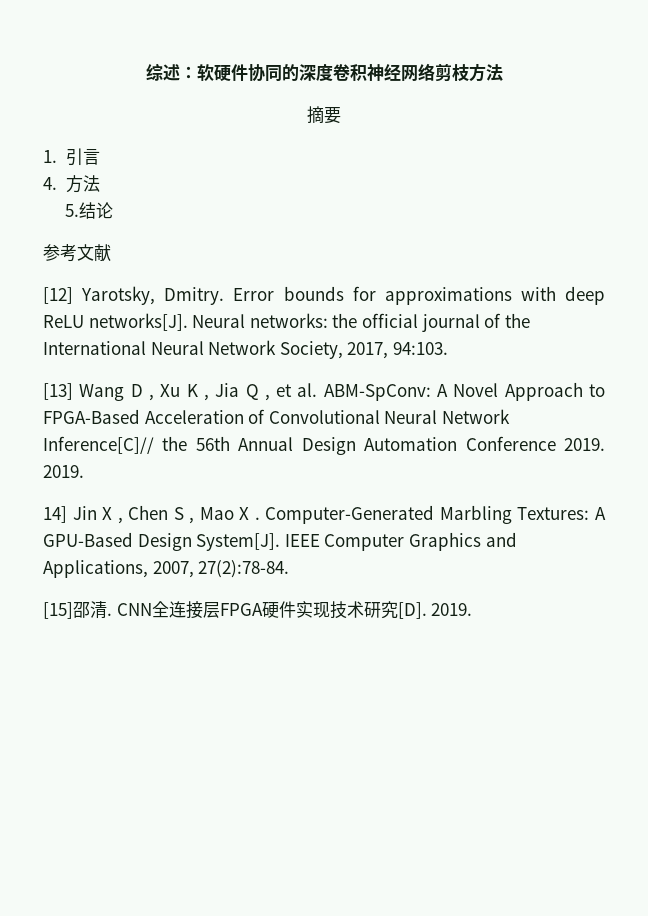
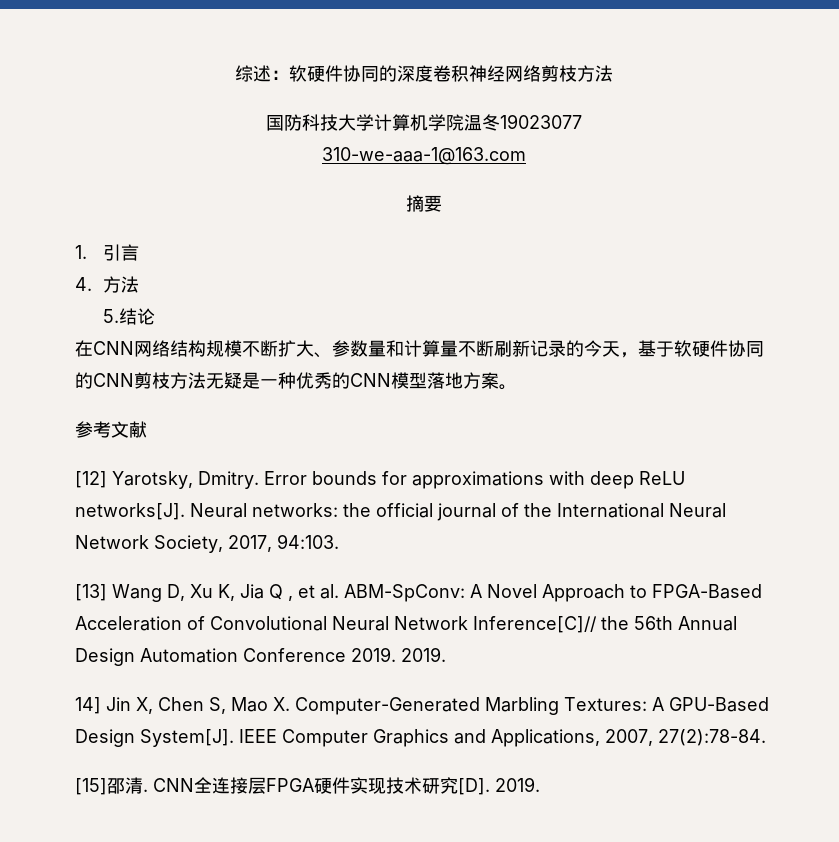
+ 国防科技大学计算机学院温冬19023077
+ 310-we-aaa-1@163.com
+ 在CNN网络结构规模不断扩大、参数量和计算量不断刷新记录的今天，基于软硬件协同的CNN剪枝方法无疑是一种优秀的CNN模型落地方案。
- [13] Wang D , Xu K , Jia Q , et al. ABM-SpConv: A Novel Approach to FPGA-Based Acceleration of Convolutional Neural Network Inference[C]// the 56th Annual Design Automation Conference 2019.
+ [13] Wang D, Xu K, Jia Q , et al. ABM-SpConv: A Novel Approach to FPGA-Based Acceleration of Convolutional Neural Network Inference[C]// the 56th Annual Design Automation Conference 2019.
- 14] Jin X , Chen S , Mao X . Computer-Generated Marbling Textures: A GPU-Based Design System[J].
+ 14] Jin X, Chen S, Mao X. Computer-Generated Marbling Textures: A GPU-Based Design System[J].

